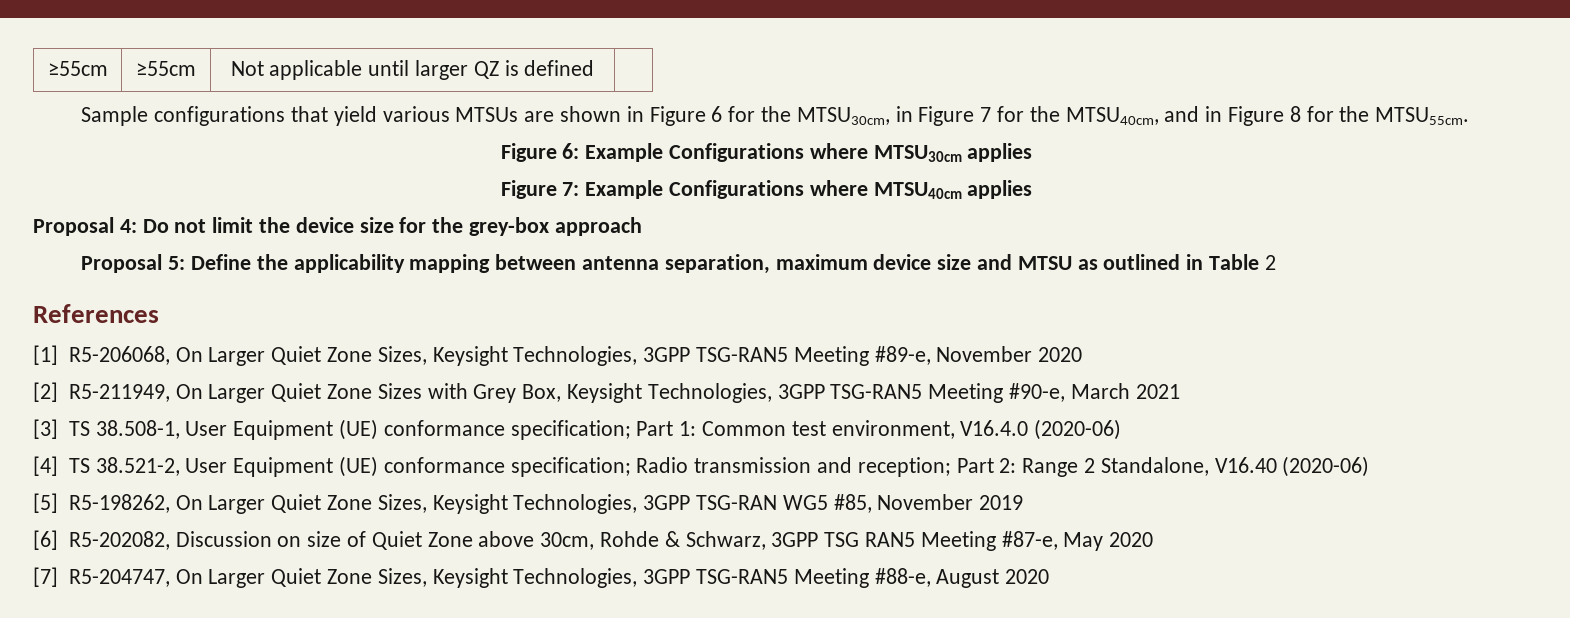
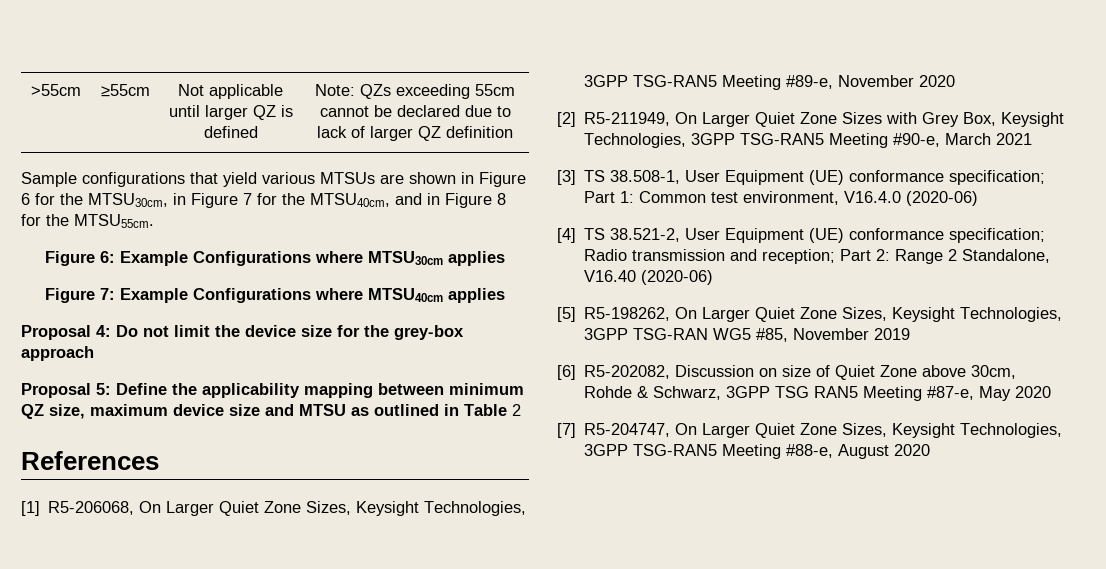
- ≥55cm | ≥55cm | Not applicable until larger QZ is defined |
+ >55cm | ≥55cm | Not applicable until larger QZ is defined | Note: QZs exceeding 55cm cannot be declared due to lack of larger QZ definition
- Proposal 5: Define the applicability mapping between antenna separation, maximum device size and MTSU as outlined in Table 2
+ Proposal 5: Define the applicability mapping between minimum QZ size, maximum device size and MTSU as outlined in Table 2

